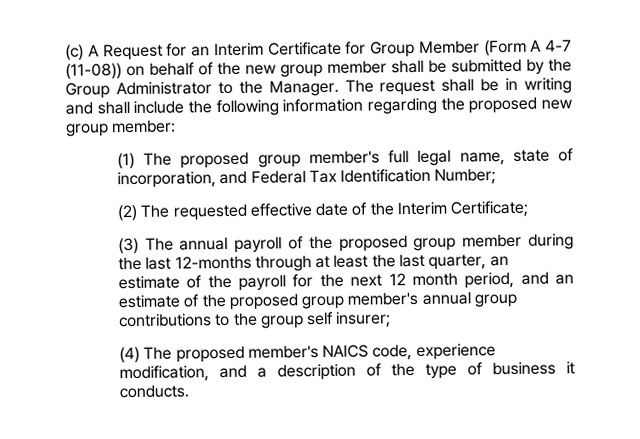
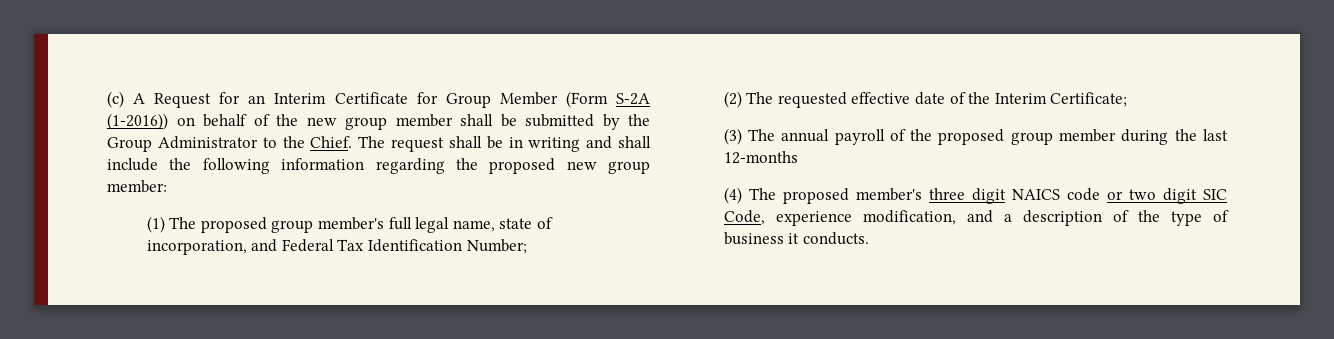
- (c) A Request for an Interim Certificate for Group Member (Form A 4-7 (11-08)) on behalf of the new group member shall be submitted by the Group Administrator to the Manager.
+ (c) A Request for an Interim Certificate for Group Member (Form S-2A (1-2016)) on behalf of the new group member shall be submitted by the Group Administrator to the Chief.
- (3) The annual payroll of the proposed group member during the last 12-months through at least the last quarter, an estimate of the payroll for the next 12 month period, and an estimate of the proposed group member's annual group contributions to the group self insurer;
- (4) The proposed member's NAICS code, experience modification, and a description of the type of business it conducts.
+ (3) The annual payroll of the proposed group member during the last 12-months
+ (4) The proposed member's three digit NAICS code or two digit SIC Code, experience modification, and a description of the type of business it conducts.

